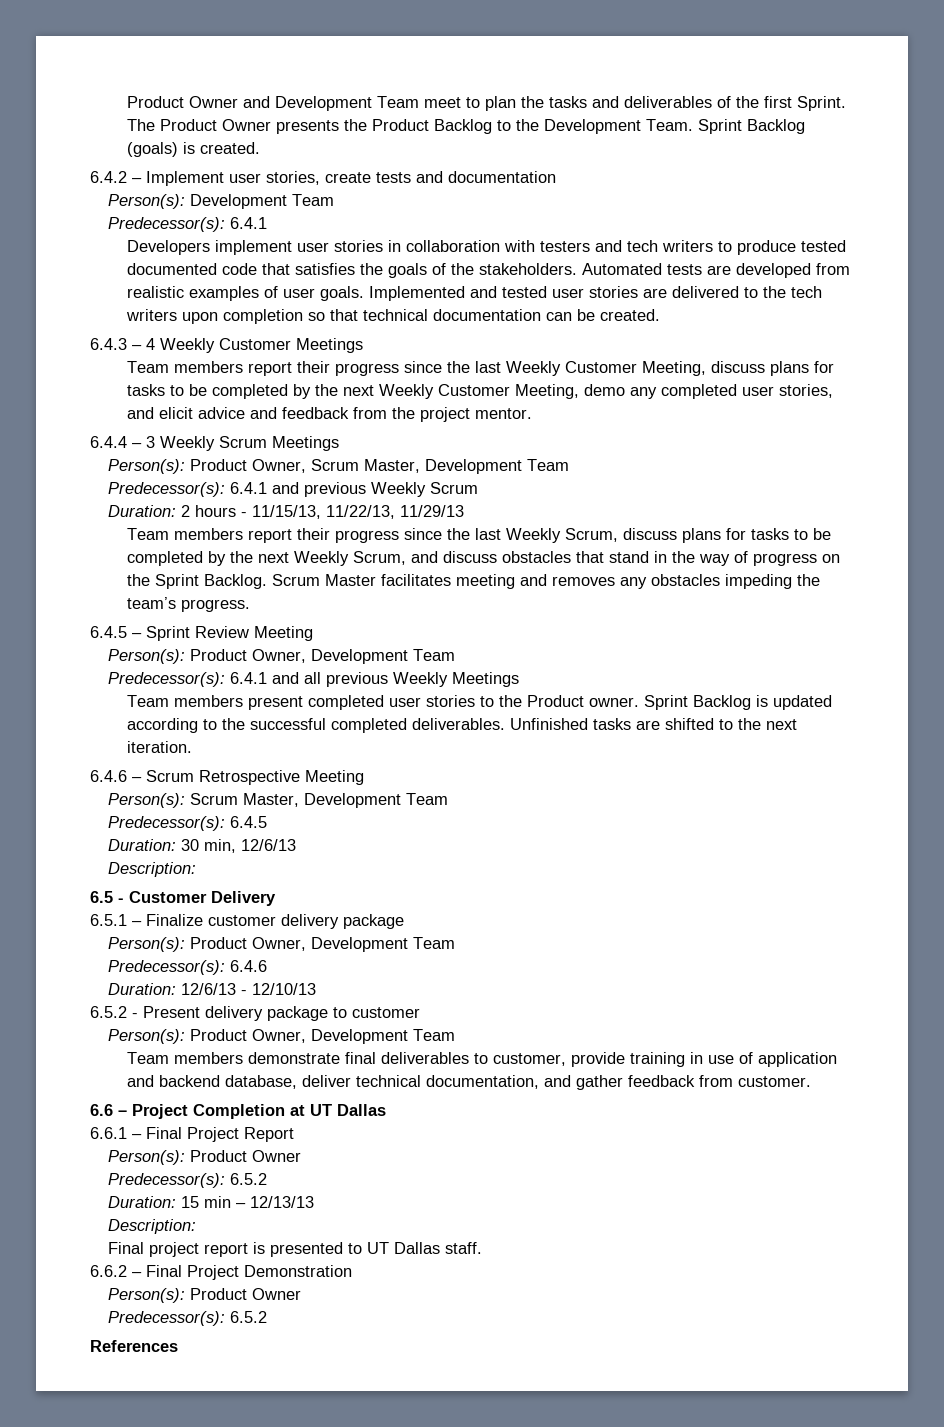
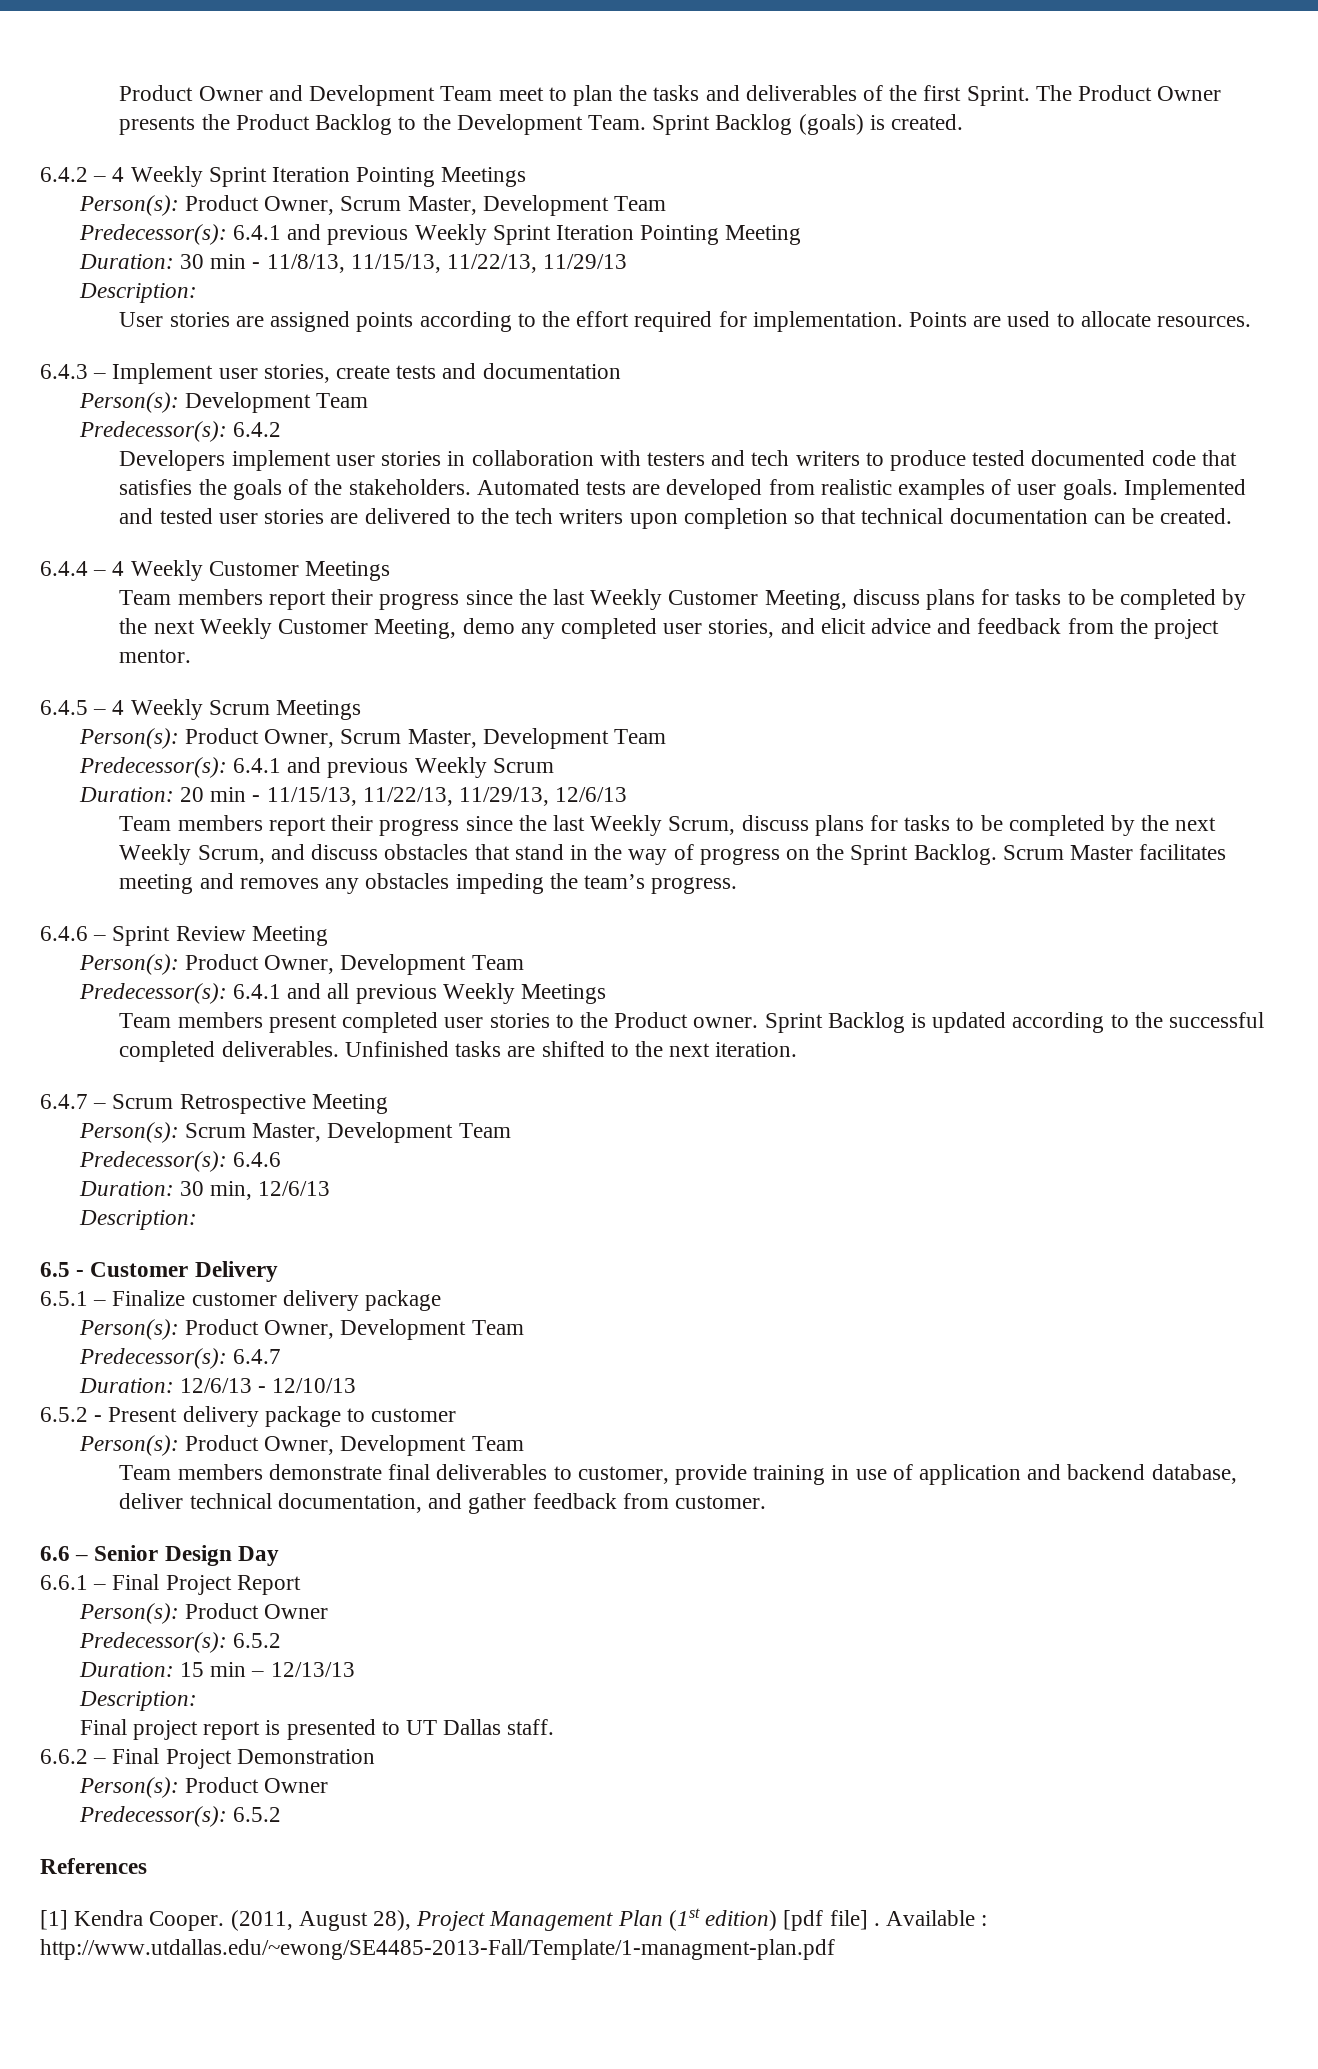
- 6.4.2 – Implement user stories, create tests and documentation
+ 6.4.2 – 4 Weekly Sprint Iteration Pointing Meetings
+ Person(s): Product Owner, Scrum Master, Development Team
+ Predecessor(s): 6.4.1 and previous Weekly Sprint Iteration Pointing Meeting
+ Duration: 30 min - 11/8/13, 11/15/13, 11/22/13, 11/29/13
+ Description:
+ User stories are assigned points according to the effort required for implementation. Points are used to allocate resources.
+ 6.4.3 – Implement user stories, create tests and documentation
  Person(s): Development Team
- Predecessor(s): 6.4.1
+ Predecessor(s): 6.4.2
- 6.4.3 – 4 Weekly Customer Meetings
+ 6.4.4 – 4 Weekly Customer Meetings
- 6.4.4 – 3 Weekly Scrum Meetings
+ 6.4.5 – 4 Weekly Scrum Meetings
- Duration: 2 hours - 11/15/13, 11/22/13, 11/29/13
+ Duration: 20 min - 11/15/13, 11/22/13, 11/29/13, 12/6/13
- 6.4.5 – Sprint Review Meeting
+ 6.4.6 – Sprint Review Meeting
- 6.4.6 – Scrum Retrospective Meeting
+ 6.4.7 – Scrum Retrospective Meeting
- Predecessor(s): 6.4.5
+ Predecessor(s): 6.4.6
- Predecessor(s): 6.4.6
+ Predecessor(s): 6.4.7
- 6.6 – Project Completion at UT Dallas
+ 6.6 – Senior Design Day
+ [1] Kendra Cooper. (2011, August 28), Project Management Plan (1st edition) [pdf file] . Available : http://www.utdallas.edu/~ewong/SE4485-2013-Fall/Template/1-managment-plan.pdf

